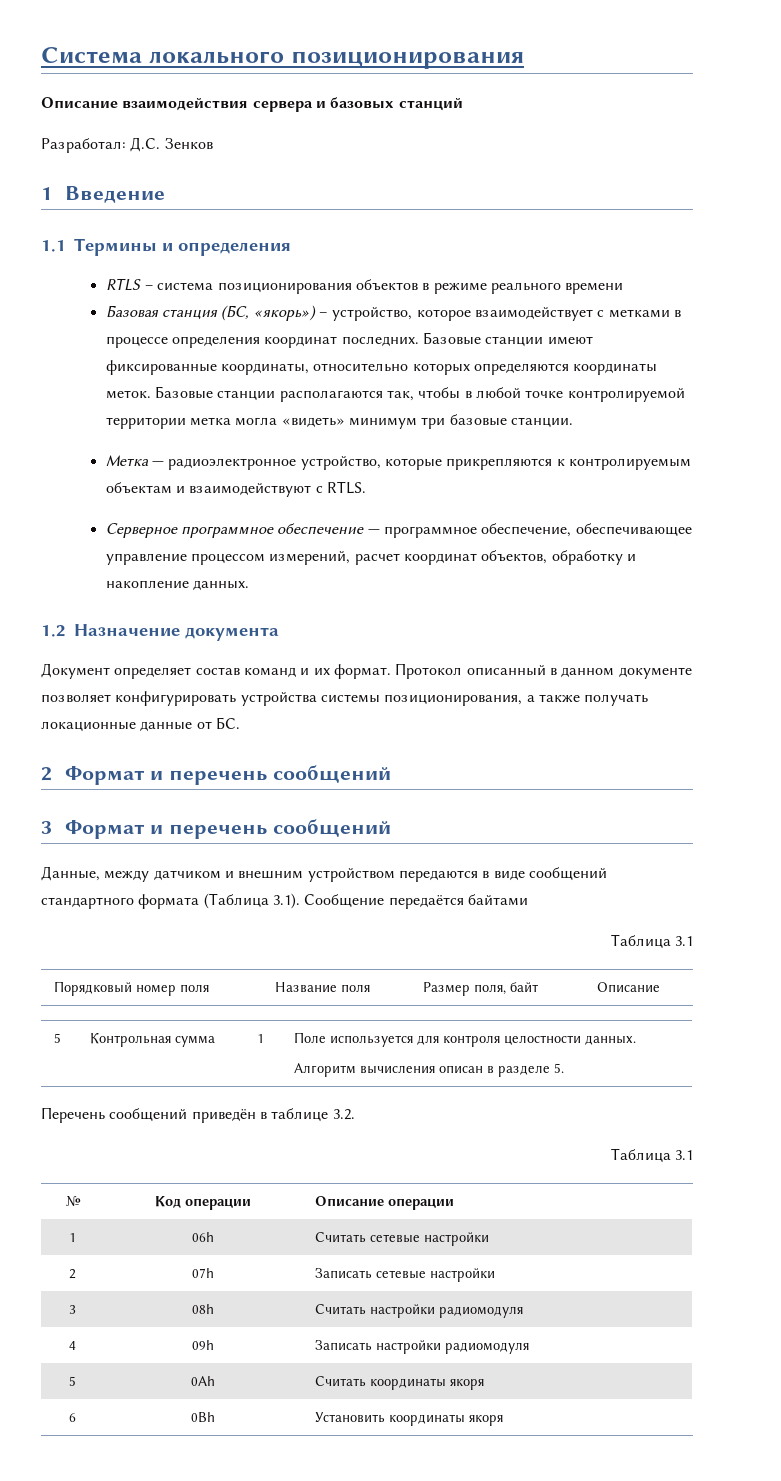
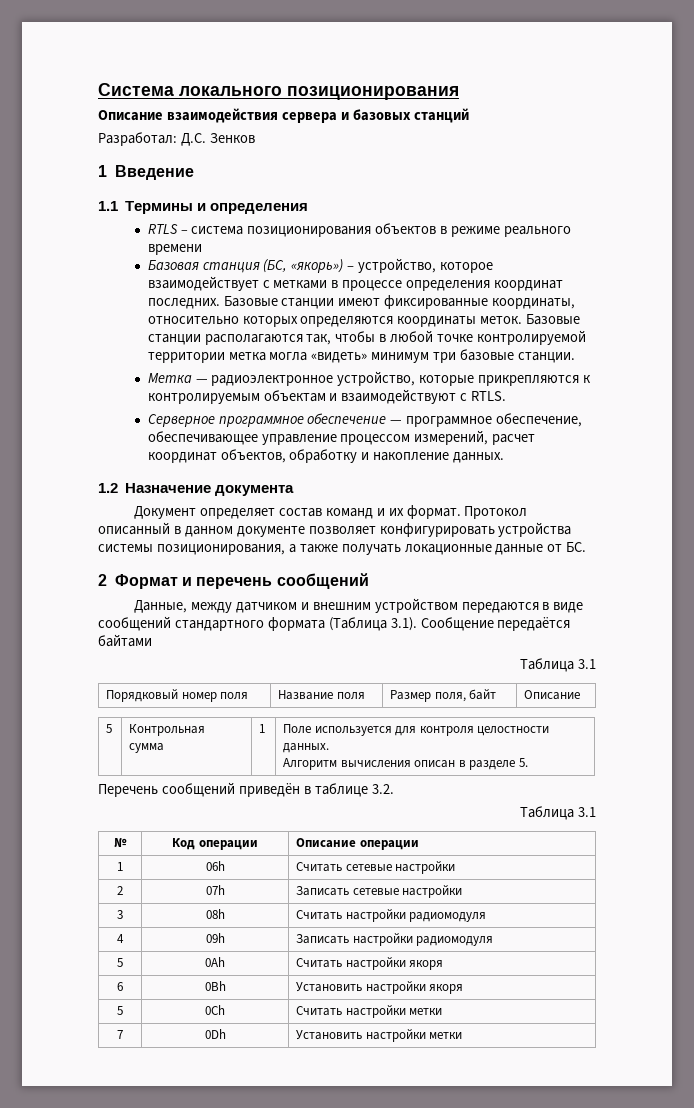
- 3 Формат и перечень сообщений
- 5 | 0Ah | Считать координаты якоря
+ 5 | 0Ah | Считать настройки якоря
- 6 | 0Bh | Установить координаты якоря
+ 6 | 0Bh | Установить настройки якоря
+ 5 | 0Сh | Считать настройки метки
+ 7 | 0Dh | Установить настройки метки

